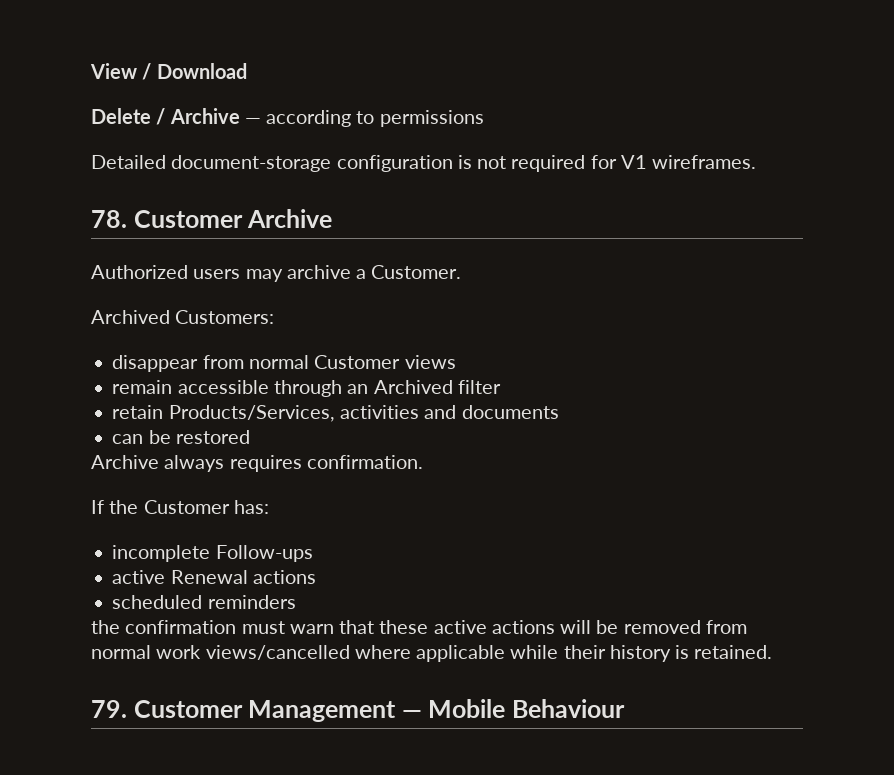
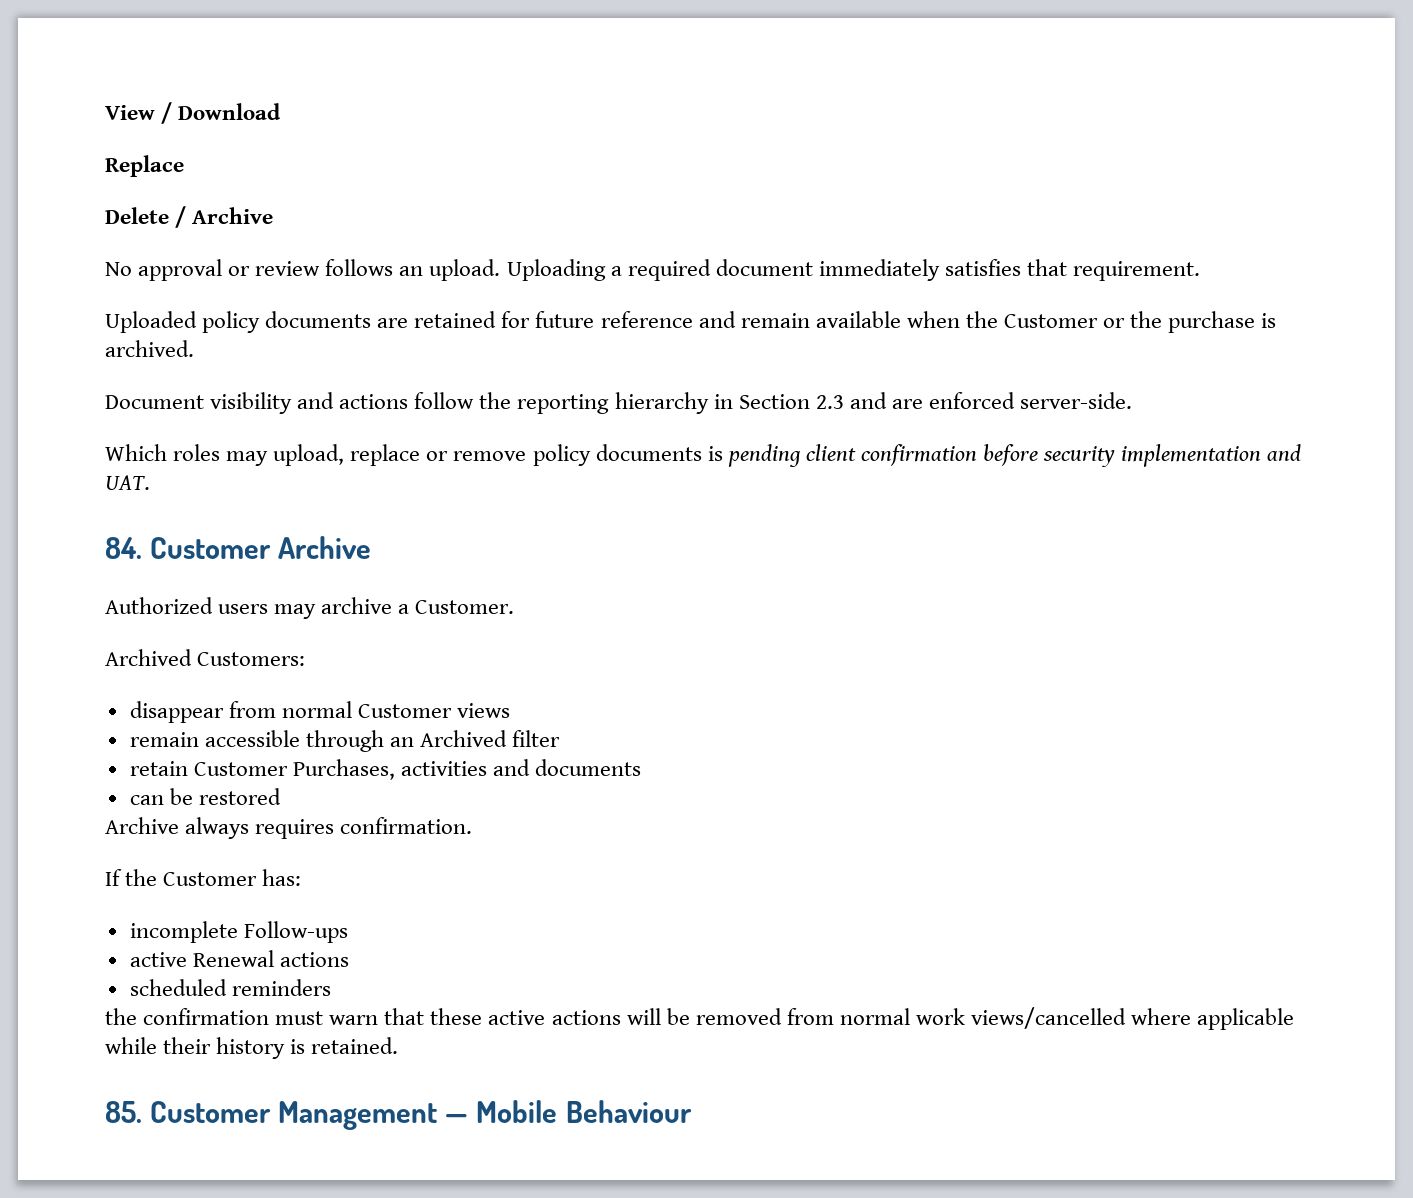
+ Replace
- Delete / Archive — according to permissions
- Detailed document-storage configuration is not required for V1 wireframes.
- 78. Customer Archive
+ Delete / Archive
+ No approval or review follows an upload. Uploading a required document immediately satisfies that requirement.
+ Uploaded policy documents are retained for future reference and remain available when the Customer or the purchase is archived.
+ Document visibility and actions follow the reporting hierarchy in Section 2.3 and are enforced server-side.
+ Which roles may upload, replace or remove policy documents is pending client confirmation before security implementation and UAT.
+ 84. Customer Archive
- retain Products/Services, activities and documents
+ retain Customer Purchases, activities and documents
- 79. Customer Management — Mobile Behaviour
+ 85. Customer Management — Mobile Behaviour

